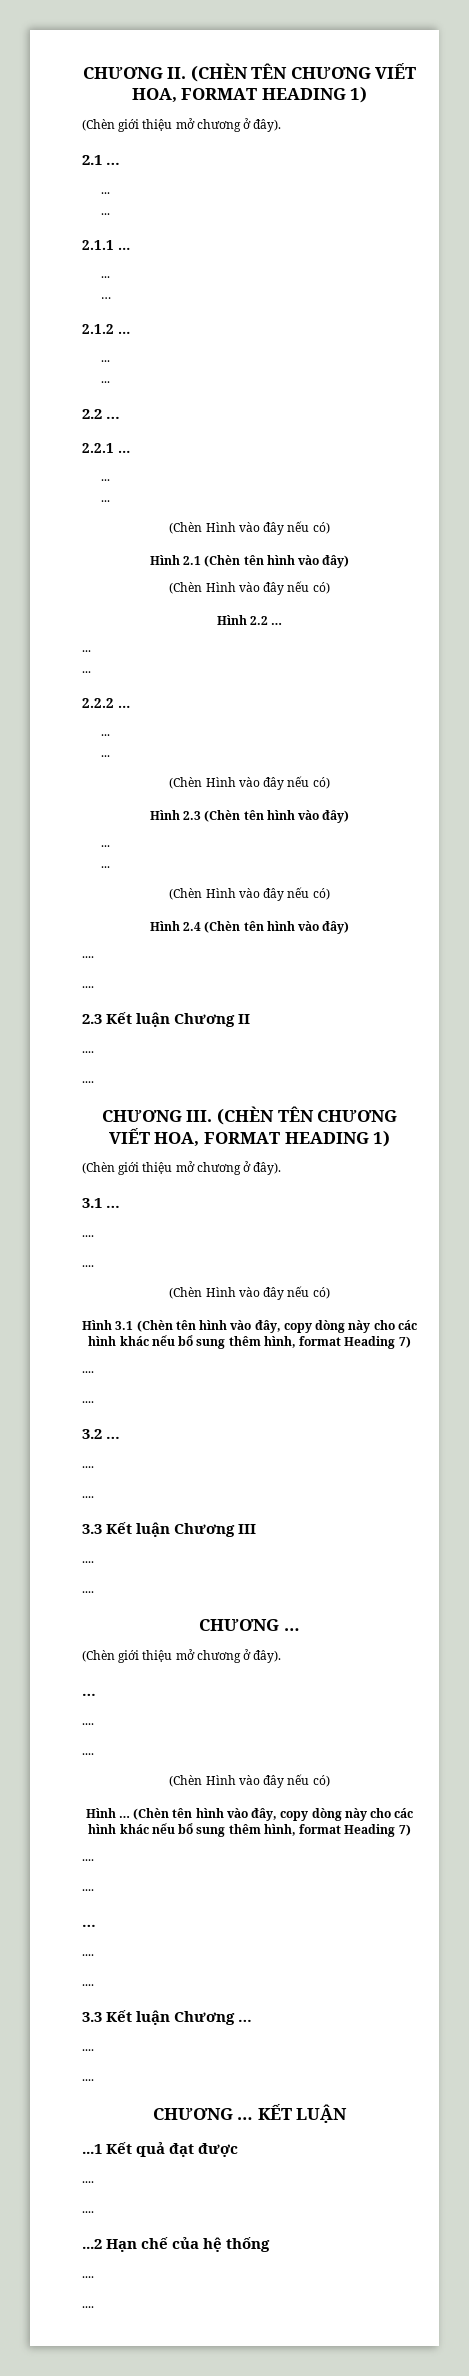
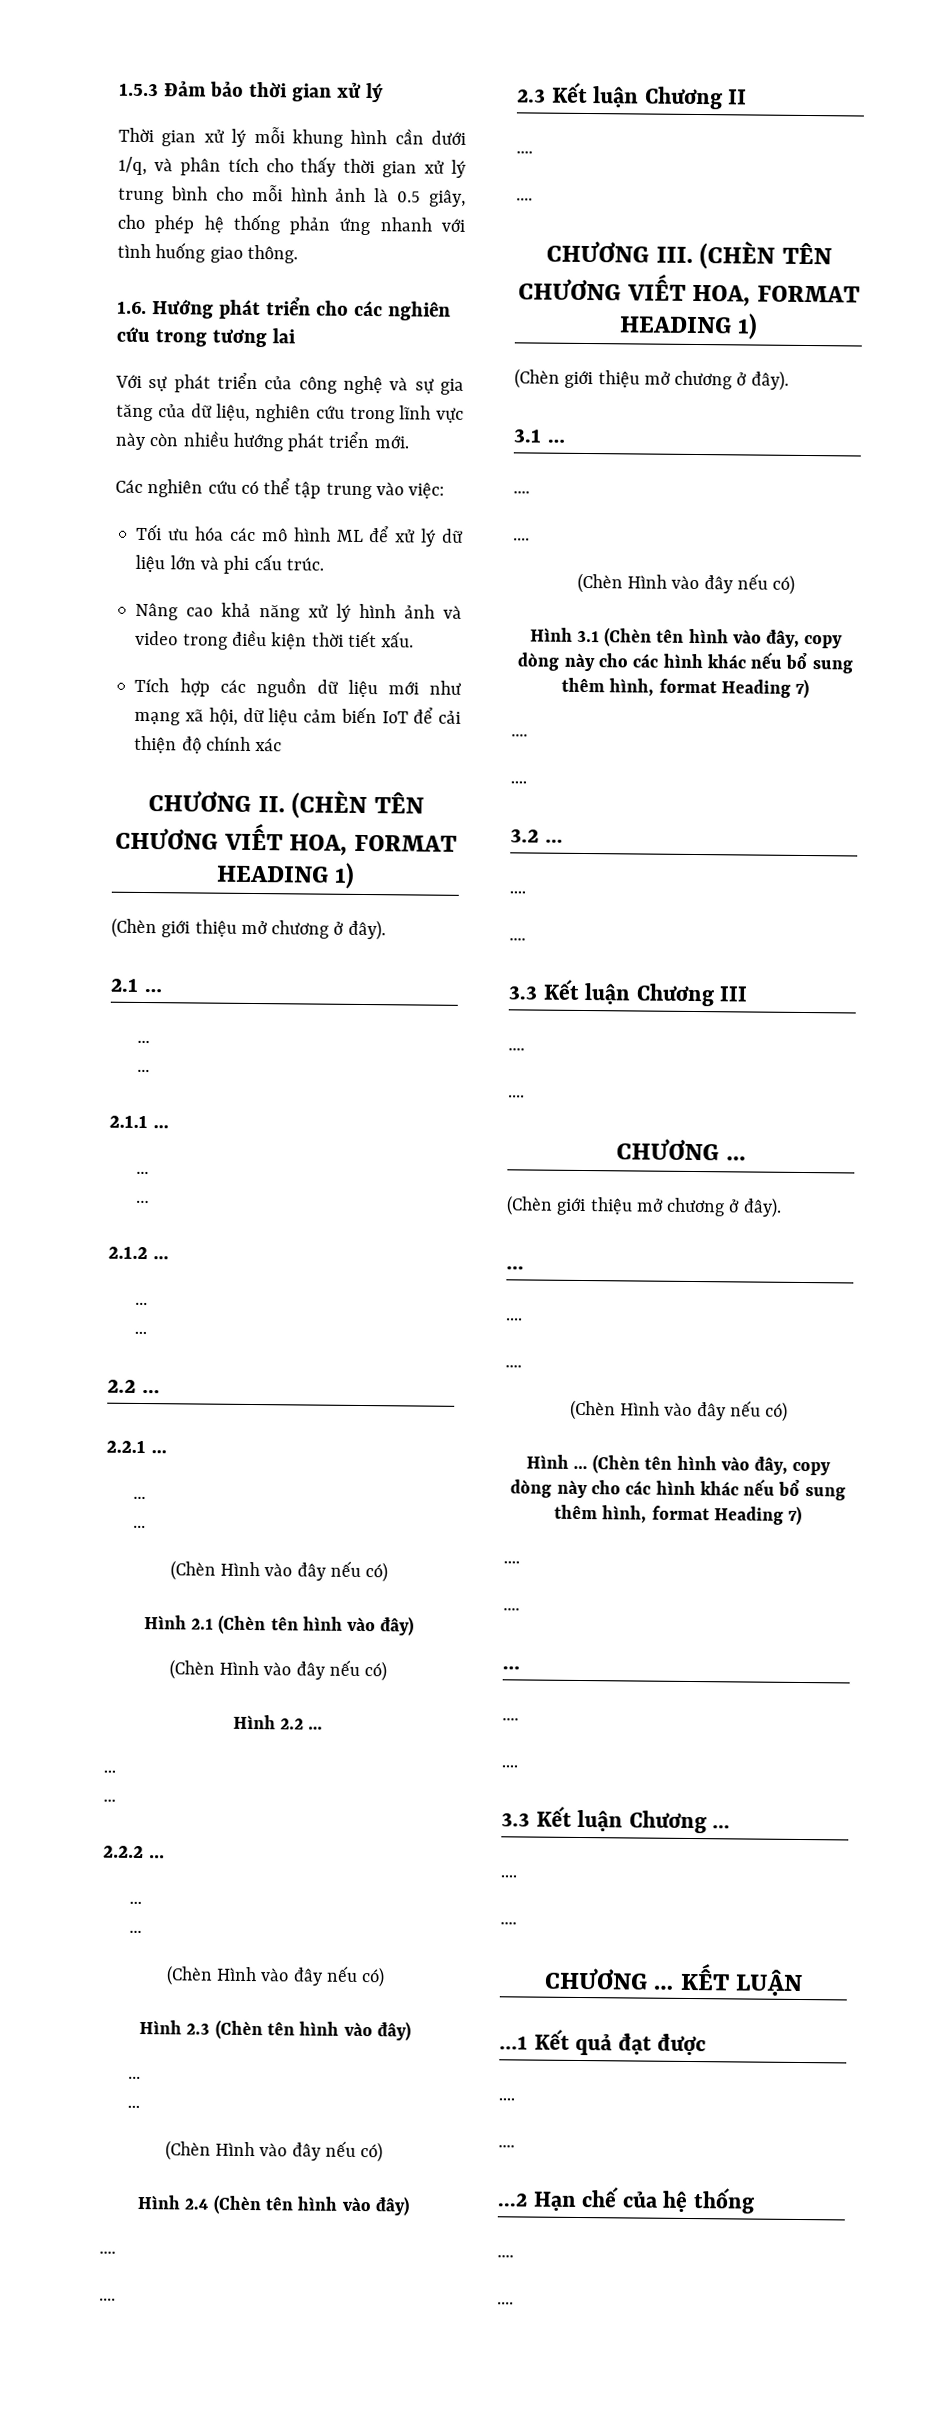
+ 1.5.3 Đảm bảo thời gian xử lý
+ Thời gian xử lý mỗi khung hình cần dưới 1/q, và phân tích cho thấy thời gian xử lý trung bình cho mỗi hình ảnh là 0.5 giây, cho phép hệ thống phản ứng nhanh với tình huống giao thông.
+ 1.6. Hướng phát triển cho các nghiên cứu trong tương lai
+ Với sự phát triển của công nghệ và sự gia tăng của dữ liệu, nghiên cứu trong lĩnh vực này còn nhiều hướng phát triển mới.
+ Các nghiên cứu có thể tập trung vào việc:
+ Tối ưu hóa các mô hình ML để xử lý dữ liệu lớn và phi cấu trúc.
+ Nâng cao khả năng xử lý hình ảnh và video trong điều kiện thời tiết xấu.
+ Tích hợp các nguồn dữ liệu mới như mạng xã hội, dữ liệu cảm biến IoT để cải thiện độ chính xác

